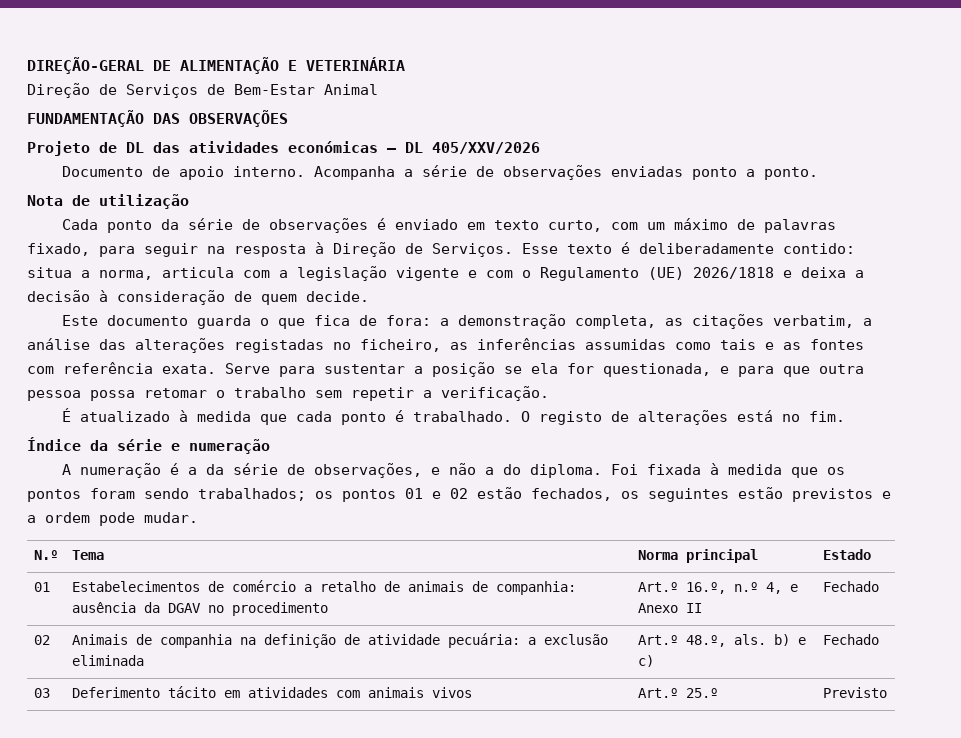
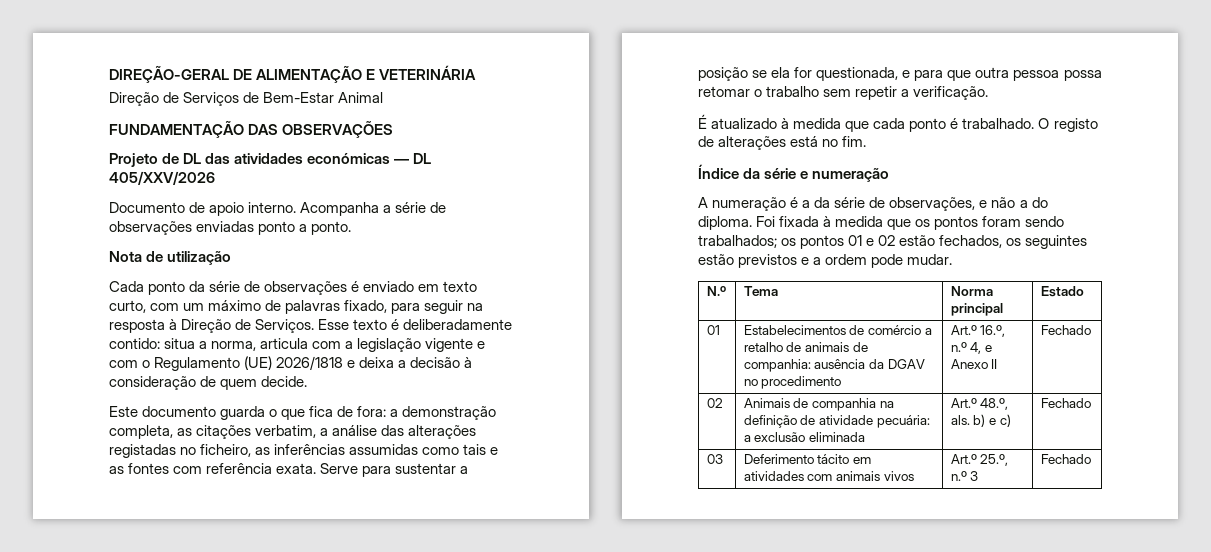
- 03 | Deferimento tácito em atividades com animais vivos | Art.º 25.º | Previsto
+ 03 | Deferimento tácito em atividades com animais vivos | Art.º 25.º, n.º 3 | Fechado

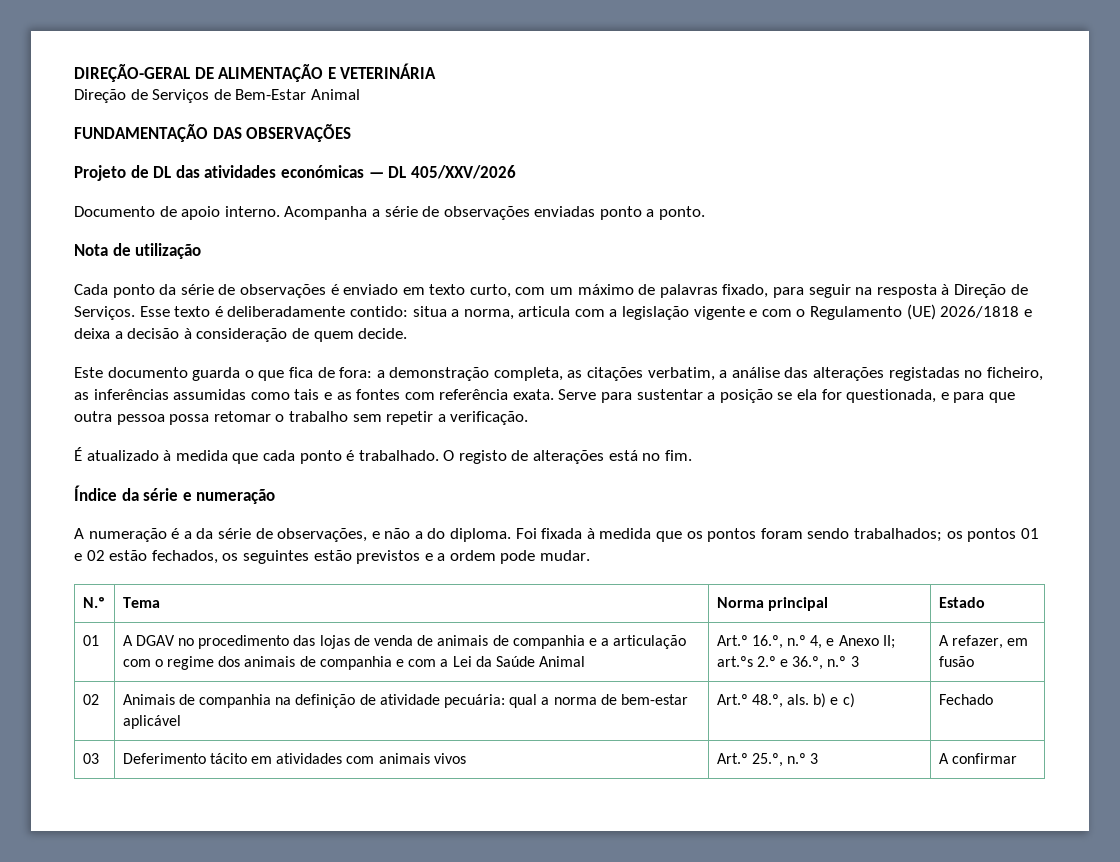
- Estabelecimentos de comércio a retalho de animais de companhia: ausência da DGAV no procedimento
+ A DGAV no procedimento das lojas de venda de animais de companhia e a articulação com o regime dos animais de companhia e com a Lei da Saúde Animal
- Art.º 16.º, n.º 4, e Anexo II | Fechado
+ Art.º 16.º, n.º 4, e Anexo II; art.ºs 2.º e 36.º, n.º 3 | A refazer, em fusão
- 02 | Animais de companhia na definição de atividade pecuária: a exclusão eliminada | Art.º 48.º, als. b) e c) | Fechado
+ 02 | Animais de companhia na definição de atividade pecuária: qual a norma de bem-estar aplicável | Art.º 48.º, als. b) e c) | Fechado
- 03 | Deferimento tácito em atividades com animais vivos | Art.º 25.º, n.º 3 | Fechado
+ 03 | Deferimento tácito em atividades com animais vivos | Art.º 25.º, n.º 3 | A confirmar

